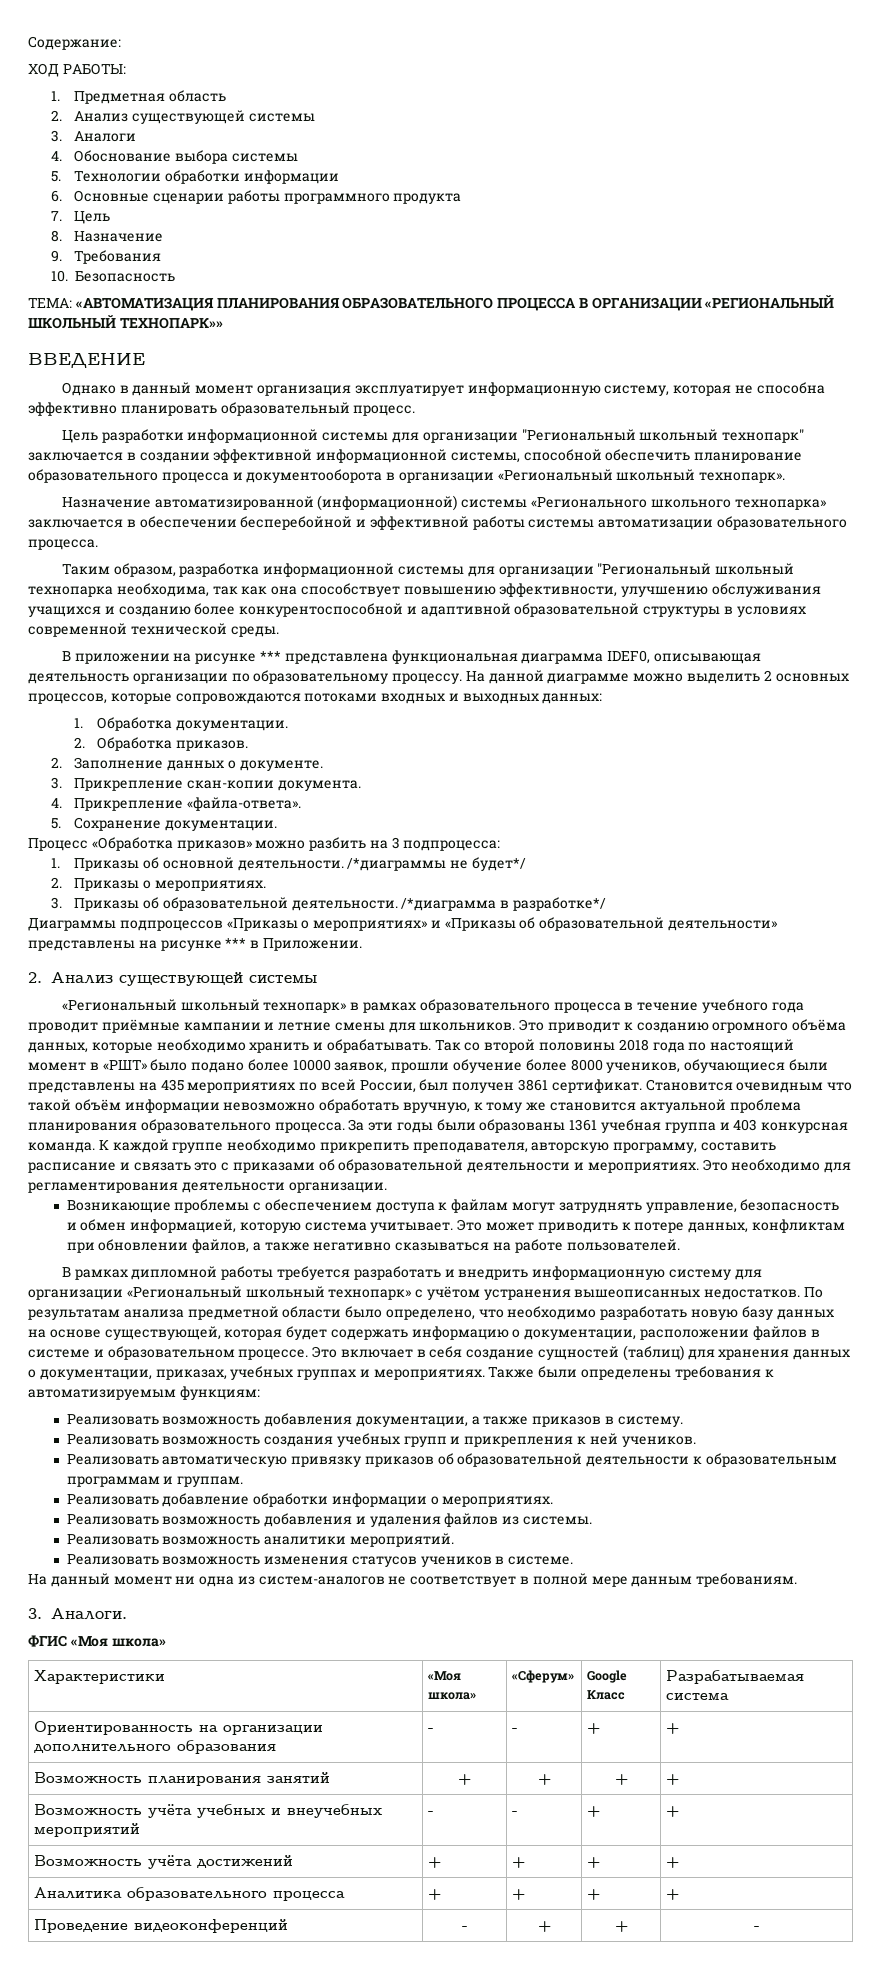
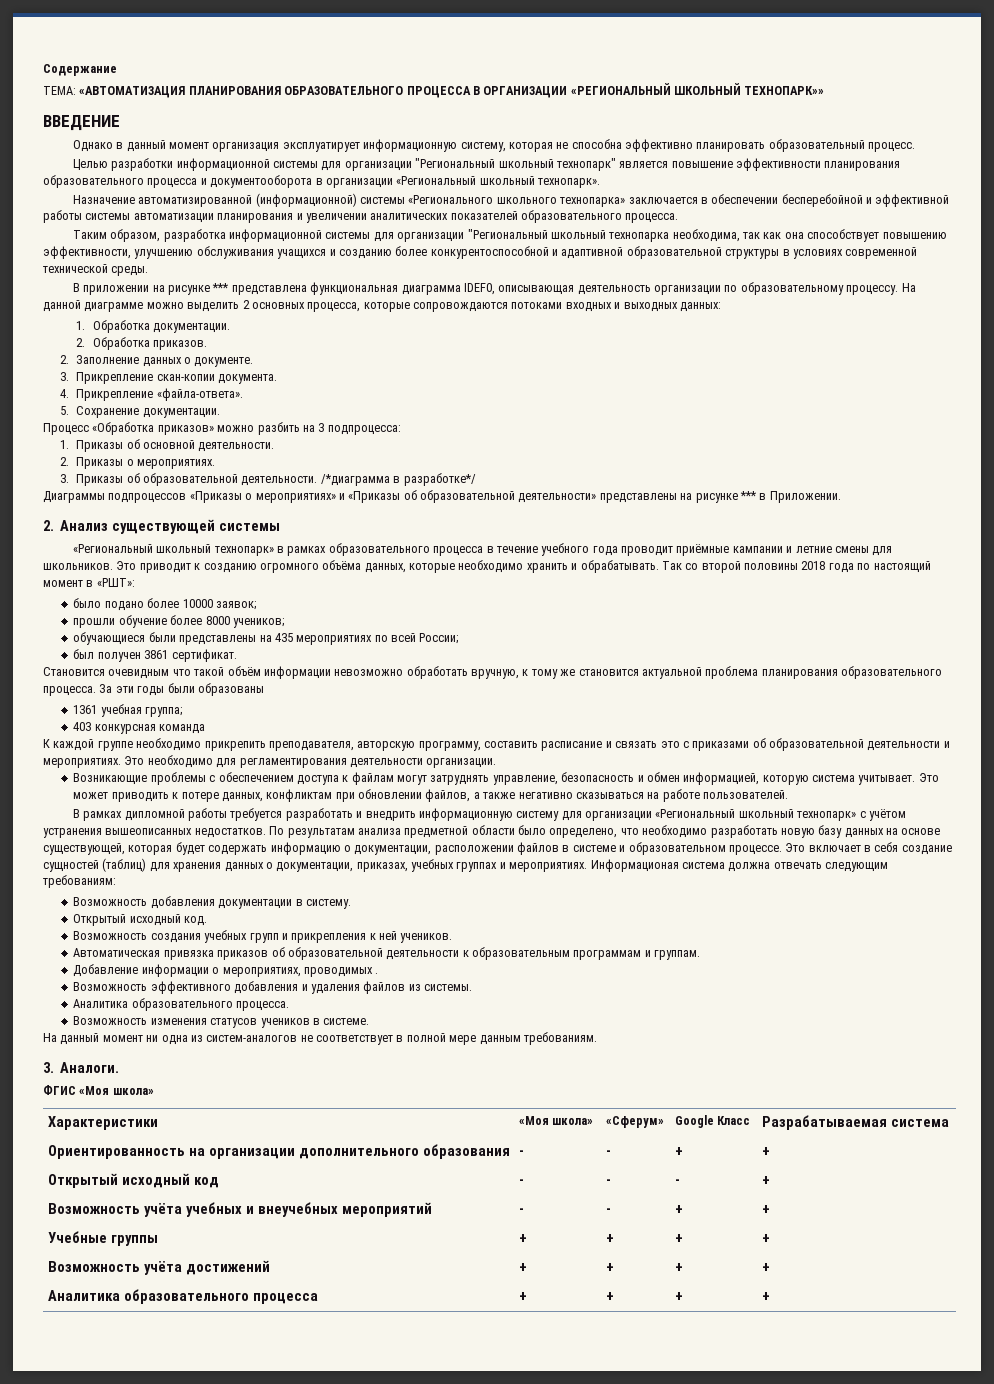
- Содержание:
- ХОД РАБОТЫ:
- 1. Предметная область
- 2. Анализ существующей системы
- 3. Аналоги
- 4. Обоснование выбора системы
- 5. Технологии обработки информации
- 6. Основные сценарии работы программного продукта
- 7. Цель
- 8. Назначение
- 9. Требования
- 10. Безопасность
+ Содержание
- Цель разработки информационной системы для организации "Региональный школьный технопарк" заключается в создании эффективной информационной системы, способной обеспечить планирование образовательного процесса и документооборота в организации «Региональный школьный технопарк».
+ Целью разработки информационной системы для организации "Региональный школьный технопарк" является повышение эффективности планирования образовательного процесса и документооборота в организации «Региональный школьный технопарк».
- Назначение автоматизированной (информационной) системы «Регионального школьного технопарка» заключается в обеспечении бесперебойной и эффективной работы системы автоматизации образовательного процесса.
+ Назначение автоматизированной (информационной) системы «Регионального школьного технопарка» заключается в обеспечении бесперебойной и эффективной работы системы автоматизации планирования и увеличении аналитических показателей образовательного процесса.
- На данной диаграмме можно выделить 2 основных процессов, которые сопровождаются потоками входных и выходных данных:
+ На данной диаграмме можно выделить 2 основных процесса, которые сопровождаются потоками входных и выходных данных:
- /*диаграммы не будет*/
- Так со второй половины 2018 года по настоящий момент в «РШТ» было подано более 10000 заявок, прошли обучение более 8000 учеников, обучающиеся были представлены на 435 мероприятиях по всей России, был получен 3861 сертификат. Становится очевидным что такой объём информации невозможно обработать вручную, к тому же становится актуальной проблема планирования образовательного процесса.
+ Так со второй половины 2018 года по настоящий момент в «РШТ»:
+ было подано более 10000 заявок;
+ прошли обучение более 8000 учеников;
+ обучающиеся были представлены на 435 мероприятиях по всей России;
+ был получен 3861 сертификат.
+ Становится очевидным что такой объём информации невозможно обработать вручную, к тому же становится актуальной проблема планирования образовательного процесса.
- За эти годы были образованы 1361 учебная группа и 403 конкурсная команда. К каждой группе необходимо прикрепить преподавателя, авторскую программу, составить расписание и связать это с приказами об образовательной деятельности и мероприятиях.
+ За эти годы были образованы
+ 1361 учебная группа;
+ 403 конкурсная команда
+ К каждой группе необходимо прикрепить преподавателя, авторскую программу, составить расписание и связать это с приказами об образовательной деятельности и мероприятиях.
- Также были определены требования к автоматизируемым функциям:
- Реализовать возможность добавления документации, а также приказов в систему.
- Реализовать возможность создания учебных групп и прикрепления к ней учеников.
+ Информационая система должна отвечать следующим требованиям:
+ Возможность добавления документации в систему.
+ Открытый исходный код.
+ Возможность создания учебных групп и прикрепления к ней учеников.
- Реализовать автоматическую привязку приказов об образовательной деятельности к образовательным программам и группам.
+ Автоматическая привязка приказов об образовательной деятельности к образовательным программам и группам.
- Реализовать добавление обработки информации о мероприятиях.
- Реализовать возможность добавления и удаления файлов из системы.
+ Добавление информации о мероприятиях, проводимых .
+ Возможность эффективного добавления и удаления файлов из системы.
- Реализовать возможность аналитики мероприятий.
- Реализовать возможность изменения статусов учеников в системе.
+ Аналитика образовательного процесса.
+ Возможность изменения статусов учеников в системе.
- Возможность планирования занятий | + | + | + | +
+ Открытый исходный код | - | - | - | +
+ Учебные группы | + | + | + | +
- Проведение видеоконференций | - | + | + | -

